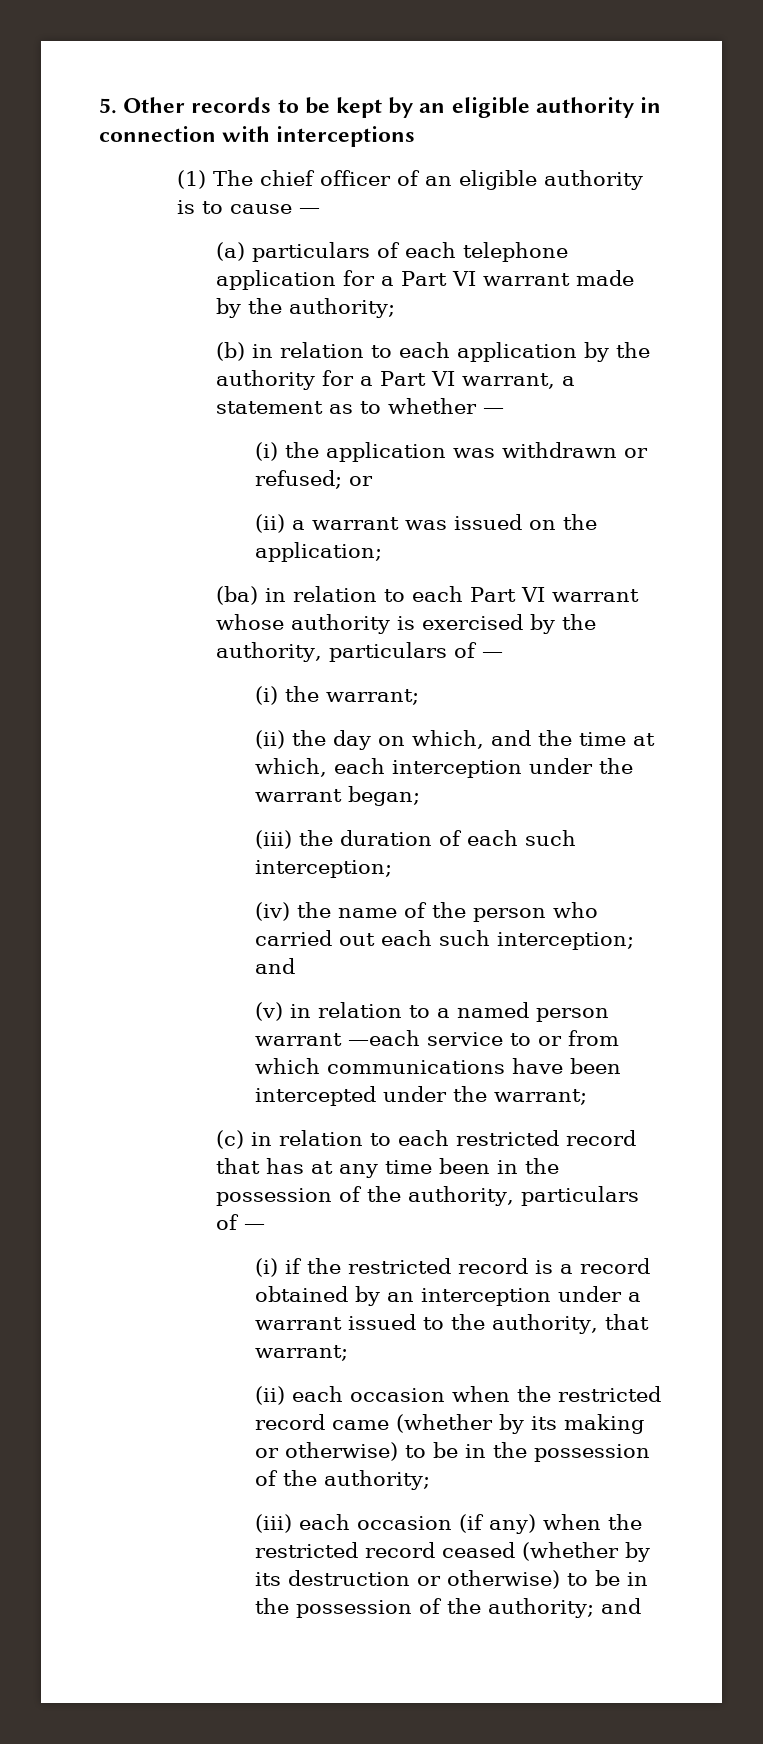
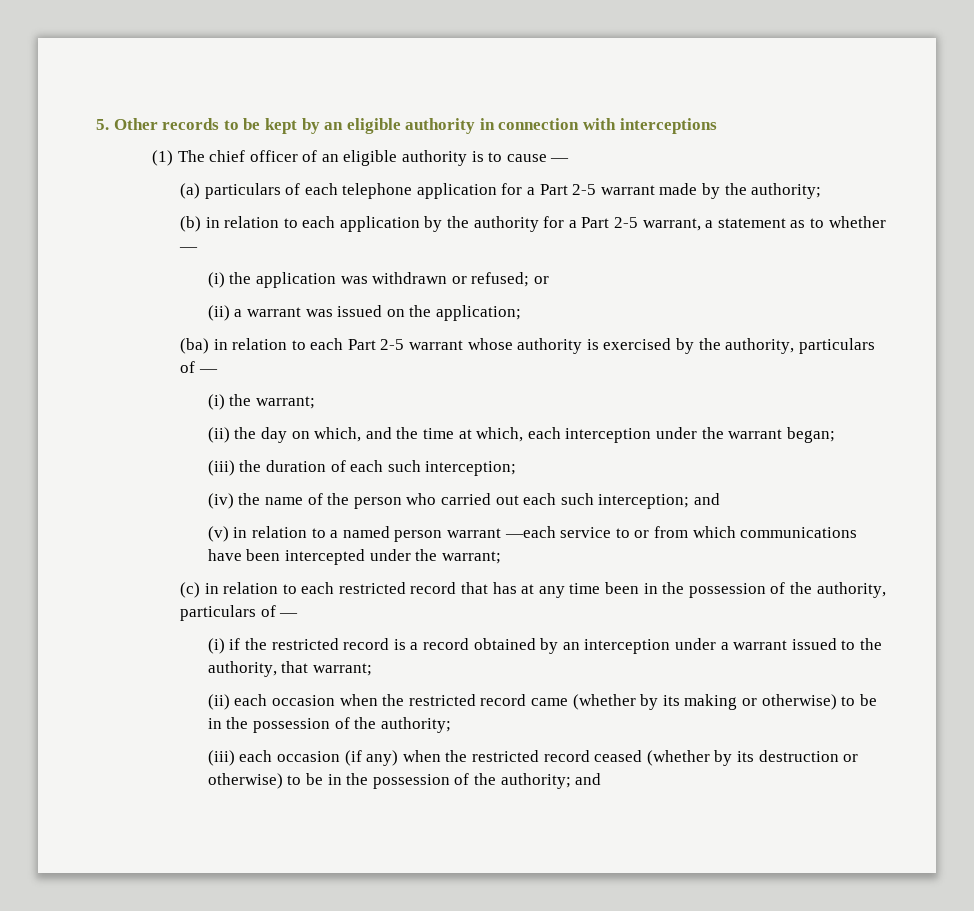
- (a) particulars of each telephone application for a Part VI warrant made by the authority;
+ (a) particulars of each telephone application for a Part 2-5 warrant made by the authority;
- (b) in relation to each application by the authority for a Part VI warrant, a statement as to whether —
+ (b) in relation to each application by the authority for a Part 2-5 warrant, a statement as to whether —
- (ba) in relation to each Part VI warrant whose authority is exercised by the authority, particulars of —
+ (ba) in relation to each Part 2-5 warrant whose authority is exercised by the authority, particulars of —

